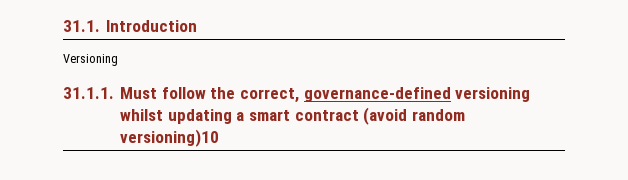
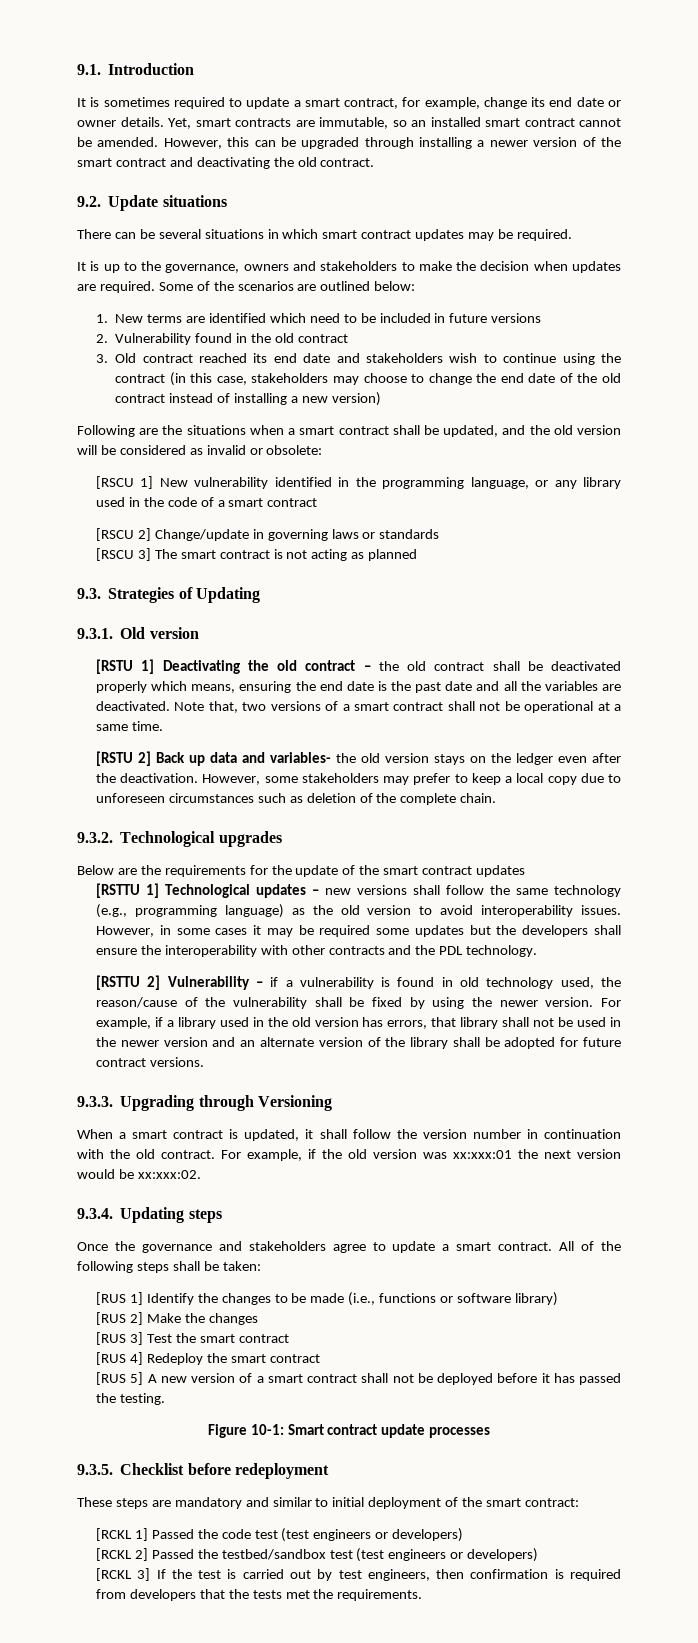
- 31.1. Introduction
+ 9.1. Introduction
- Versioning
- 31.1.1. Must follow the correct, governance-defined versioning whilst updating a smart contract (avoid random versioning)10
+ It is sometimes required to update a smart contract, for example, change its end date or owner details. Yet, smart contracts are immutable, so an installed smart contract cannot be amended. However, this can be upgraded through installing a newer version of the smart contract and deactivating the old contract.
+ 9.2. Update situations
+ There can be several situations in which smart contract updates may be required.
+ It is up to the governance, owners and stakeholders to make the decision when updates are required. Some of the scenarios are outlined below:
+ 1. New terms are identified which need to be included in future versions
+ 2. Vulnerability found in the old contract
+ 3. Old contract reached its end date and stakeholders wish to continue using the contract (in this case, stakeholders may choose to change the end date of the old contract instead of installing a new version)
+ Following are the situations when a smart contract shall be updated, and the old version will be considered as invalid or obsolete:
+ [RSCU 1] New vulnerability identified in the programming language, or any library used in the code of a smart contract
+ [RSCU 2] Change/update in governing laws or standards
+ [RSCU 3] The smart contract is not acting as planned
+ 9.3. Strategies of Updating
+ 9.3.1. Old version
+ [RSTU 1] Deactivating the old contract – the old contract shall be deactivated properly which means, ensuring the end date is the past date and all the variables are deactivated. Note that, two versions of a smart contract shall not be operational at a same time.
+ [RSTU 2] Back up data and variables- the old version stays on the ledger even after the deactivation. However, some stakeholders may prefer to keep a local copy due to unforeseen circumstances such as deletion of the complete chain.
+ 9.3.2. Technological upgrades
+ Below are the requirements for the update of the smart contract updates
+ [RSTTU 1] Technological updates – new versions shall follow the same technology (e.g., programming language) as the old version to avoid interoperability issues. However, in some cases it may be required some updates but the developers shall ensure the interoperability with other contracts and the PDL technology.
+ [RSTTU 2] Vulnerability – if a vulnerability is found in old technology used, the reason/cause of the vulnerability shall be fixed by using the newer version. For example, if a library used in the old version has errors, that library shall not be used in the newer version and an alternate version of the library shall be adopted for future contract versions.
+ 9.3.3. Upgrading through Versioning
+ When a smart contract is updated, it shall follow the version number in continuation with the old contract. For example, if the old version was xx:xxx:01 the next version would be xx:xxx:02.
+ 9.3.4. Updating steps
+ Once the governance and stakeholders agree to update a smart contract. All of the following steps shall be taken:
+ [RUS 1] Identify the changes to be made (i.e., functions or software library)
+ [RUS 2] Make the changes
+ [RUS 3] Test the smart contract
+ [RUS 4] Redeploy the smart contract
+ [RUS 5] A new version of a smart contract shall not be deployed before it has passed the testing.
+ Figure 10-1: Smart contract update processes
+ 9.3.5. Checklist before redeployment
+ These steps are mandatory and similar to initial deployment of the smart contract:
+ [RCKL 1] Passed the code test (test engineers or developers)
+ [RCKL 2] Passed the testbed/sandbox test (test engineers or developers)
+ [RCKL 3] If the test is carried out by test engineers, then confirmation is required from developers that the tests met the requirements.

